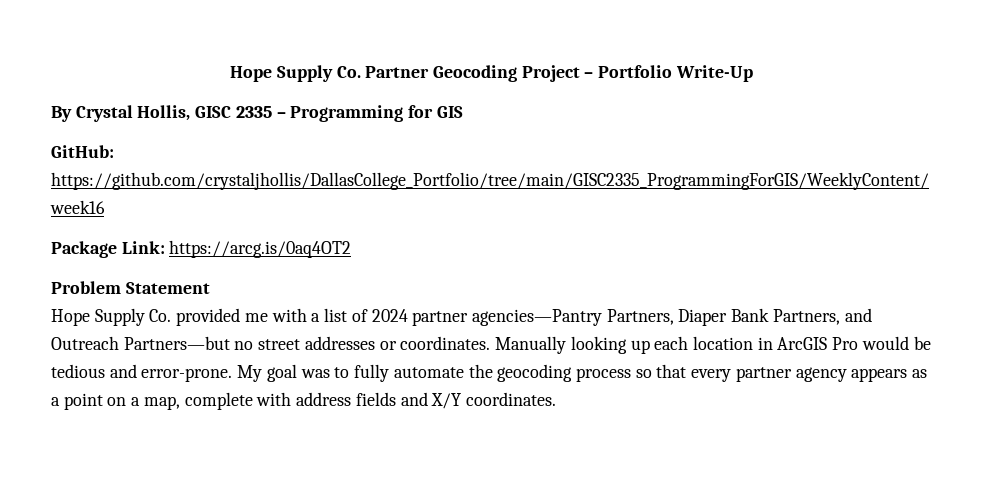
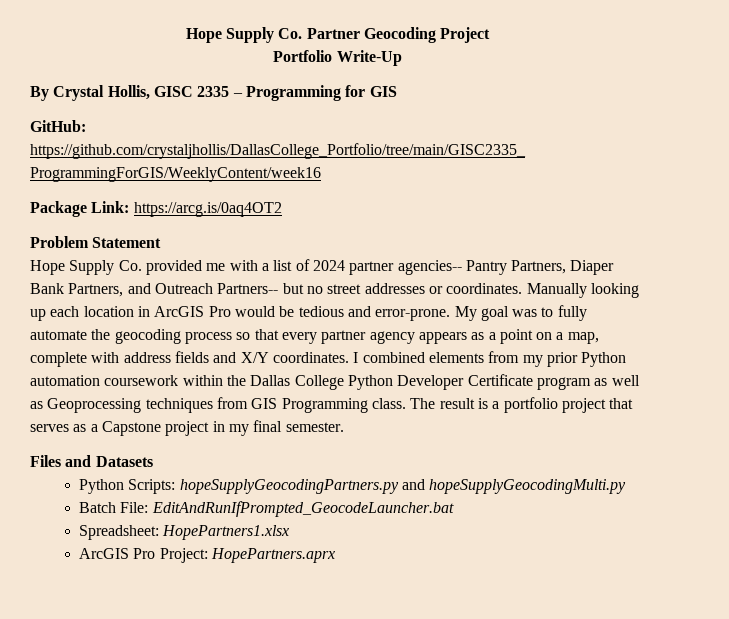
- Hope Supply Co. Partner Geocoding Project – Portfolio Write-Up
+ Hope Supply Co. Partner Geocoding Project
+ Portfolio Write-Up
- Hope Supply Co. provided me with a list of 2024 partner agencies—Pantry Partners, Diaper Bank Partners, and Outreach Partners—but no street addresses or coordinates.
+ Hope Supply Co. provided me with a list of 2024 partner agencies-- Pantry Partners, Diaper Bank Partners, and Outreach Partners-- but no street addresses or coordinates.
+ I combined elements from my prior Python automation coursework within the Dallas College Python Developer Certificate program as well as Geoprocessing techniques from GIS Programming class. The result is a portfolio project that serves as a Capstone project in my final semester.
+ Files and Datasets
+ Python Scripts: hopeSupplyGeocodingPartners.py and hopeSupplyGeocodingMulti.py
+ Batch File: EditAndRunIfPrompted_GeocodeLauncher.bat
+ Spreadsheet: HopePartners1.xlsx
+ ArcGIS Pro Project: HopePartners.aprx

